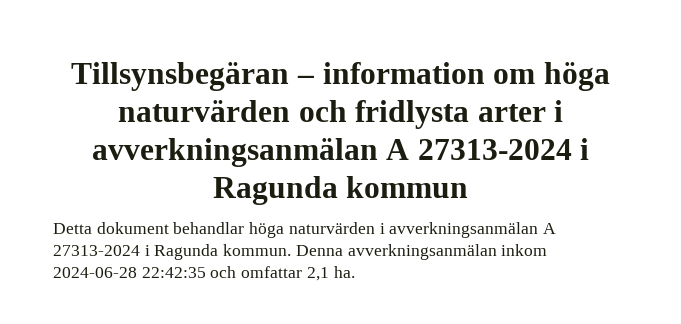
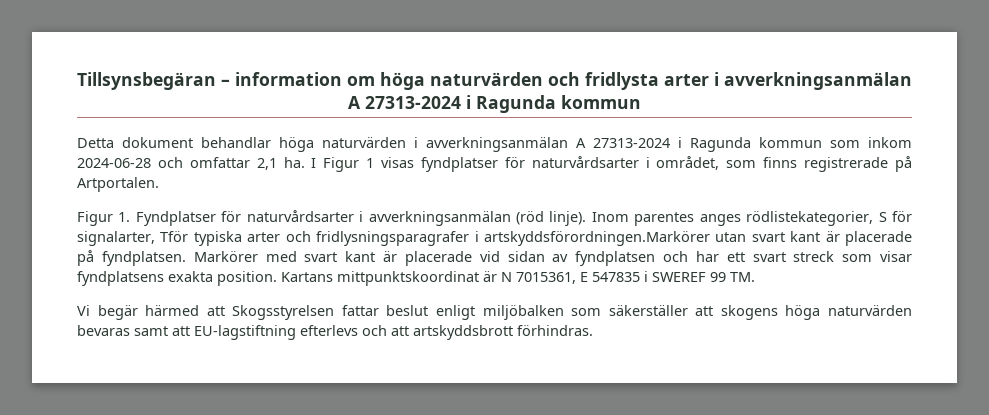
- Detta dokument behandlar höga naturvärden i avverkningsanmälan A 27313-2024 i Ragunda kommun. Denna avverkningsanmälan inkom 2024-06-28 22:42:35 och omfattar 2,1 ha.
+ Detta dokument behandlar höga naturvärden i avverkningsanmälan A 27313-2024 i Ragunda kommun som inkom 2024-06-28 och omfattar 2,1 ha.
+ I Figur 1 visas fyndplatser för naturvårdsarter i området, som finns registrerade på Artportalen.
+ Figur 1. Fyndplatser för naturvårdsarter i avverkningsanmälan (röd linje). Inom parentes anges rödlistekategorier, S för signalarter, Tför typiska arter och fridlysningsparagrafer i artskyddsförordningen.Markörer utan svart kant är placerade på fyndplatsen. Markörer med svart kant är placerade vid sidan av fyndplatsen och har ett svart streck som visar fyndplatsens exakta position. Kartans mittpunktskoordinat är N 7015361, E 547835 i SWEREF 99 TM.
+ Vi begär härmed att Skogsstyrelsen fattar beslut enligt miljöbalken som säkerställer att skogens höga naturvärden bevaras samt att EU-lagstiftning efterlevs och att artskyddsbrott förhindras.

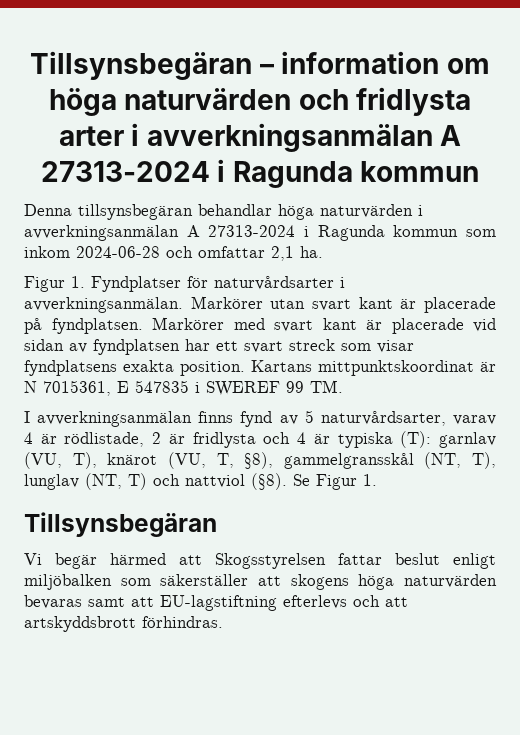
- Detta dokument behandlar höga naturvärden i avverkningsanmälan A 27313-2024 i Ragunda kommun som inkom 2024-06-28 och omfattar 2,1 ha. I Figur 1 visas fyndplatser för naturvårdsarter i området, som finns registrerade på Artportalen.
+ Denna tillsynsbegäran behandlar höga naturvärden i avverkningsanmälan A 27313-2024 i Ragunda kommun som inkom 2024-06-28 och omfattar 2,1 ha.
- Figur 1. Fyndplatser för naturvårdsarter i avverkningsanmälan (röd linje). Inom parentes anges rödlistekategorier, S för signalarter, Tför typiska arter och fridlysningsparagrafer i artskyddsförordningen.Markörer utan svart kant är placerade på fyndplatsen.
+ Figur 1. Fyndplatser för naturvårdsarter i avverkningsanmälan. Markörer utan svart kant är placerade på fyndplatsen.
- Markörer med svart kant är placerade vid sidan av fyndplatsen och har ett svart streck som visar fyndplatsens exakta position.
+ Markörer med svart kant är placerade vid sidan av fyndplatsen har ett svart streck som visar fyndplatsens exakta position.
+ I avverkningsanmälan finns fynd av 5 naturvårdsarter, varav 4 är rödlistade, 2 är fridlysta och 4 är typiska (T): garnlav (VU, T), knärot (VU, T, §8), gammelgransskål (NT, T), lunglav (NT, T) och nattviol (§8). Se Figur 1.
+ Tillsynsbegäran

